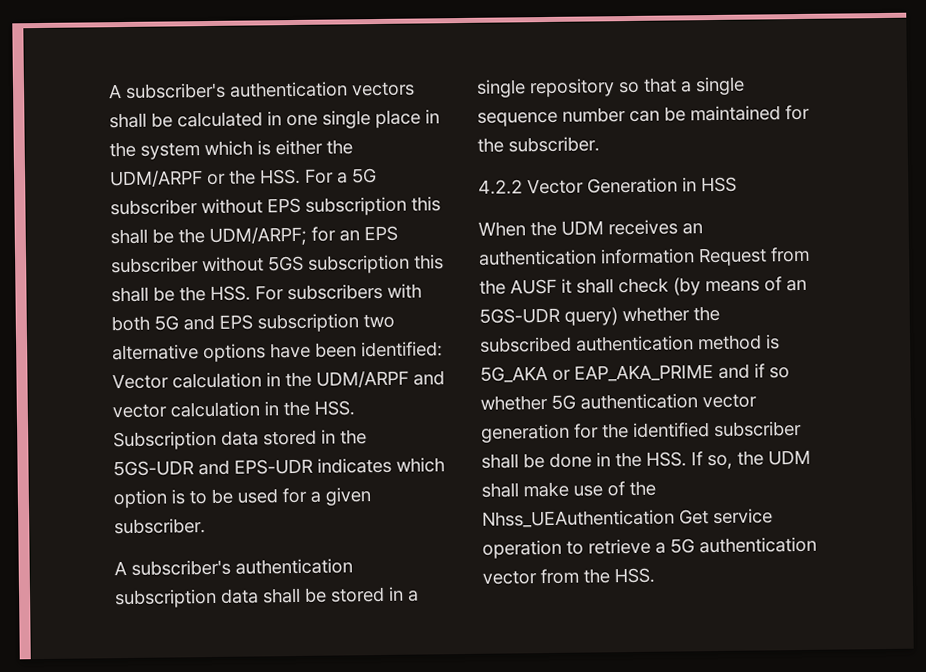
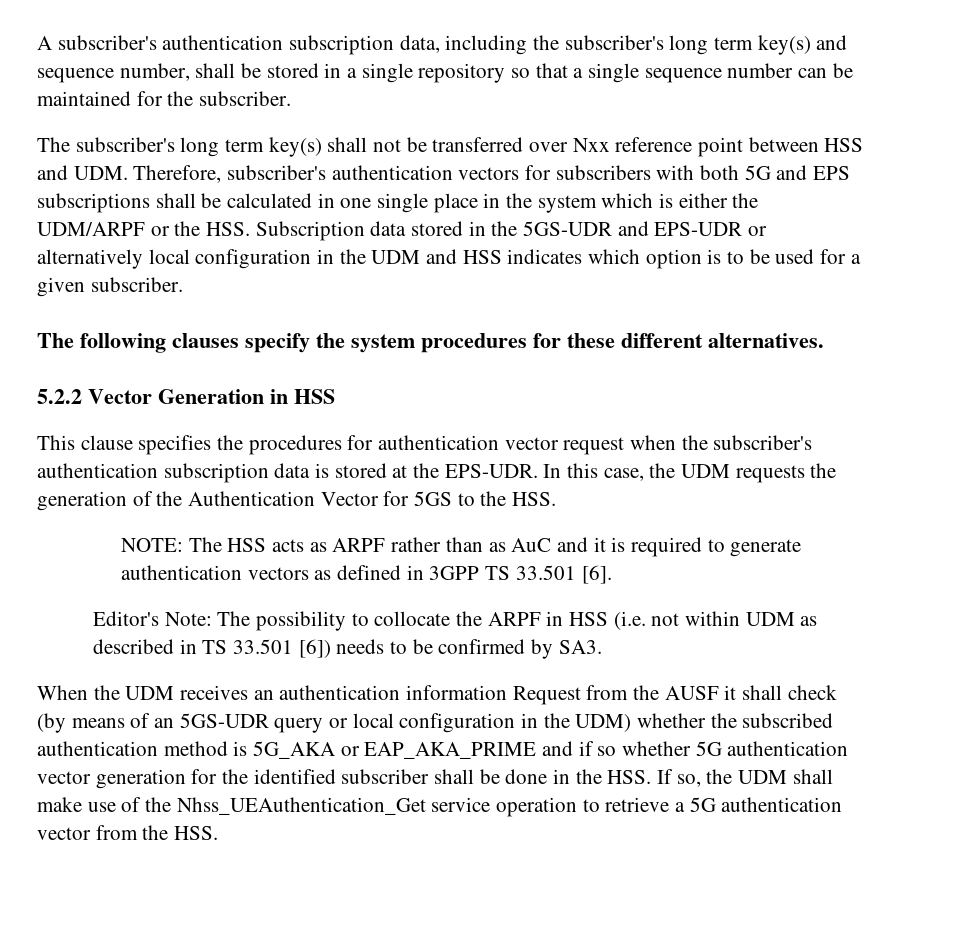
- A subscriber's authentication vectors shall be calculated in one single place in the system which is either the UDM/ARPF or the HSS. For a 5G subscriber without EPS subscription this shall be the UDM/ARPF; for an EPS subscriber without 5GS subscription this shall be the HSS. For subscribers with both 5G and EPS subscription two alternative options have been identified: Vector calculation in the UDM/ARPF and vector calculation in the HSS. Subscription data stored in the 5GS-UDR and EPS-UDR indicates which option is to be used for a given subscriber.
- A subscriber's authentication subscription data shall be stored in a single repository so that a single sequence number can be maintained for the subscriber.
+ A subscriber's authentication subscription data, including the subscriber's long term key(s) and sequence number, shall be stored in a single repository so that a single sequence number can be maintained for the subscriber.
- 4.2.2 Vector Generation in HSS
+ The subscriber's long term key(s) shall not be transferred over Nxx reference point between HSS and UDM. Therefore, subscriber's authentication vectors for subscribers with both 5G and EPS subscriptions shall be calculated in one single place in the system which is either the UDM/ARPF or the HSS. Subscription data stored in the 5GS-UDR and EPS-UDR or alternatively local configuration in the UDM and HSS indicates which option is to be used for a given subscriber.
+ The following clauses specify the system procedures for these different alternatives.
+ 5.2.2 Vector Generation in HSS
+ This clause specifies the procedures for authentication vector request when the subscriber's authentication subscription data is stored at the EPS-UDR. In this case, the UDM requests the generation of the Authentication Vector for 5GS to the HSS.
+ NOTE: The HSS acts as ARPF rather than as AuC and it is required to generate authentication vectors as defined in 3GPP TS 33.501 [6].
+ Editor's Note: The possibility to collocate the ARPF in HSS (i.e. not within UDM as described in TS 33.501 [6]) needs to be confirmed by SA3.
- When the UDM receives an authentication information Request from the AUSF it shall check (by means of an 5GS-UDR query) whether the subscribed authentication method is 5G_AKA or EAP_AKA_PRIME and if so whether 5G authentication vector generation for the identified subscriber shall be done in the HSS. If so, the UDM shall make use of the Nhss_UEAuthentication Get service operation to retrieve a 5G authentication vector from the HSS.
+ When the UDM receives an authentication information Request from the AUSF it shall check (by means of an 5GS-UDR query or local configuration in the UDM) whether the subscribed authentication method is 5G_AKA or EAP_AKA_PRIME and if so whether 5G authentication vector generation for the identified subscriber shall be done in the HSS. If so, the UDM shall make use of the Nhss_UEAuthentication_Get service operation to retrieve a 5G authentication vector from the HSS.

